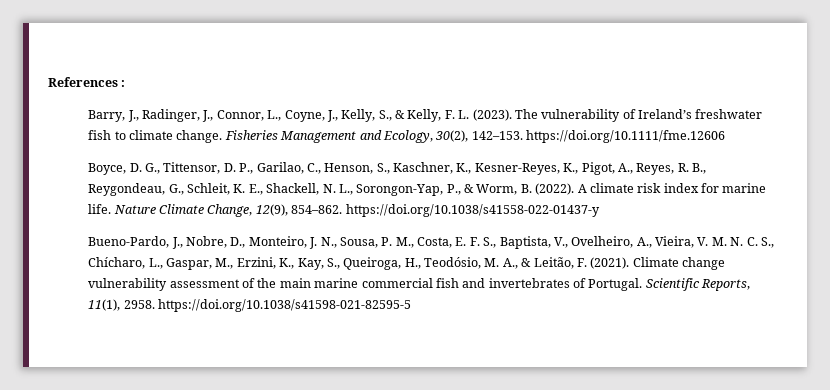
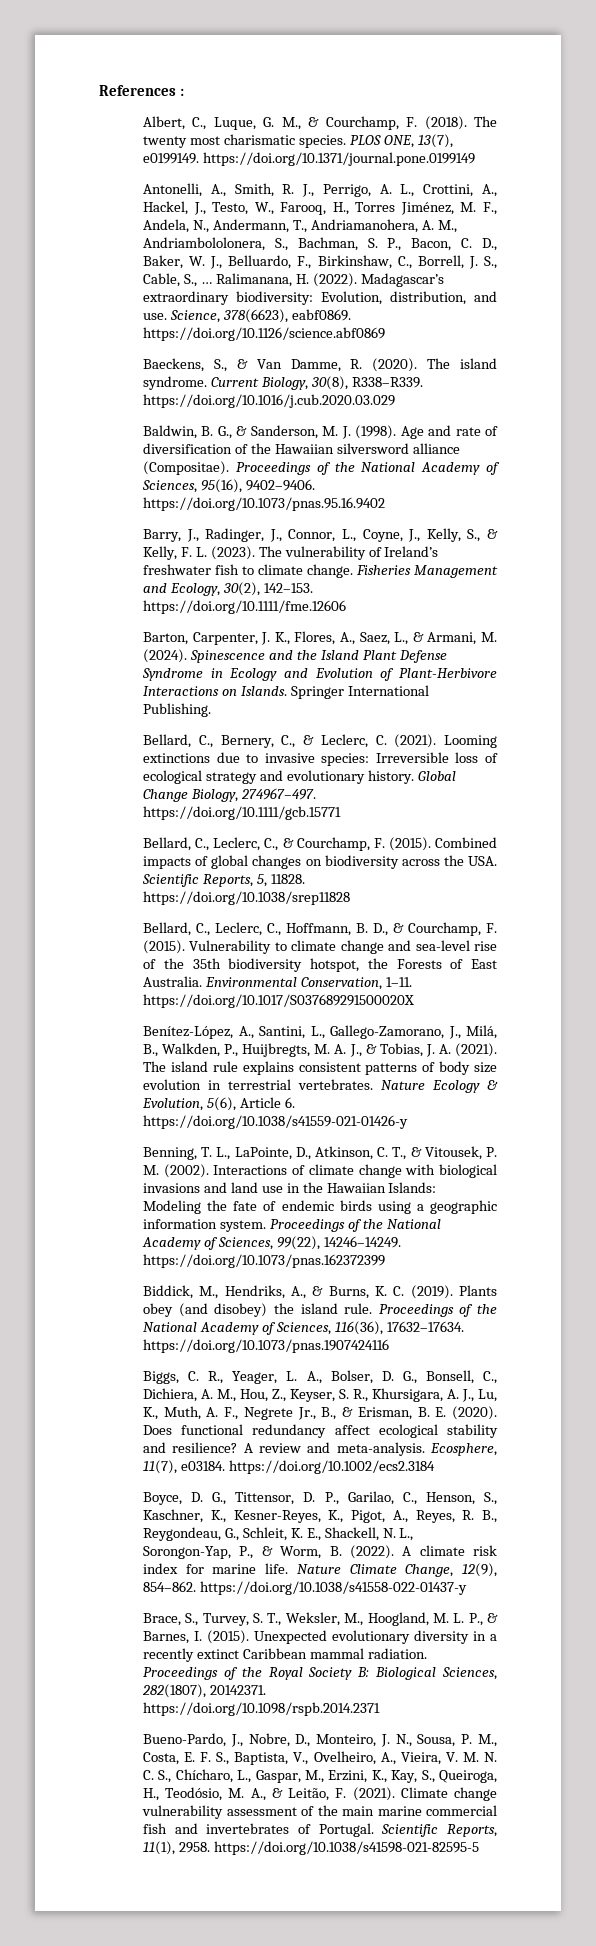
+ Albert, C., Luque, G. M., & Courchamp, F. (2018). The twenty most charismatic species. PLOS ONE, 13(7), e0199149. https://doi.org/10.1371/journal.pone.0199149
+ Antonelli, A., Smith, R. J., Perrigo, A. L., Crottini, A., Hackel, J., Testo, W., Farooq, H., Torres Jiménez, M. F., Andela, N., Andermann, T., Andriamanohera, A. M., Andriambololonera, S., Bachman, S. P., Bacon, C. D., Baker, W. J., Belluardo, F., Birkinshaw, C., Borrell, J. S., Cable, S., … Ralimanana, H. (2022). Madagascar’s extraordinary biodiversity: Evolution, distribution, and use. Science, 378(6623), eabf0869. https://doi.org/10.1126/science.abf0869
+ Baeckens, S., & Van Damme, R. (2020). The island syndrome. Current Biology, 30(8), R338–R339. https://doi.org/10.1016/j.cub.2020.03.029
+ Baldwin, B. G., & Sanderson, M. J. (1998). Age and rate of diversification of the Hawaiian silversword alliance (Compositae). Proceedings of the National Academy of Sciences, 95(16), 9402–9406. https://doi.org/10.1073/pnas.95.16.9402
+ Barton, Carpenter, J. K., Flores, A., Saez, L., & Armani, M. (2024). Spinescence and the Island Plant Defense Syndrome in Ecology and Evolution of Plant-Herbivore Interactions on Islands. Springer International Publishing.
+ Bellard, C., Bernery, C., & Leclerc, C. (2021). Looming extinctions due to invasive species: Irreversible loss of ecological strategy and evolutionary history. Global Change Biology, 274967–497. https://doi.org/10.1111/gcb.15771
+ Bellard, C., Leclerc, C., & Courchamp, F. (2015). Combined impacts of global changes on biodiversity across the USA. Scientific Reports, 5, 11828. https://doi.org/10.1038/srep11828
+ Bellard, C., Leclerc, C., Hoffmann, B. D., & Courchamp, F. (2015). Vulnerability to climate change and sea-level rise of the 35th biodiversity hotspot, the Forests of East Australia. Environmental Conservation, 1–11. https://doi.org/10.1017/S037689291500020X
+ Benítez-López, A., Santini, L., Gallego-Zamorano, J., Milá, B., Walkden, P., Huijbregts, M. A. J., & Tobias, J. A. (2021). The island rule explains consistent patterns of body size evolution in terrestrial vertebrates. Nature Ecology & Evolution, 5(6), Article 6. https://doi.org/10.1038/s41559-021-01426-y
+ Benning, T. L., LaPointe, D., Atkinson, C. T., & Vitousek, P. M. (2002). Interactions of climate change with biological invasions and land use in the Hawaiian Islands: Modeling the fate of endemic birds using a geographic information system. Proceedings of the National Academy of Sciences, 99(22), 14246–14249. https://doi.org/10.1073/pnas.162372399
+ Biddick, M., Hendriks, A., & Burns, K. C. (2019). Plants obey (and disobey) the island rule. Proceedings of the National Academy of Sciences, 116(36), 17632–17634. https://doi.org/10.1073/pnas.1907424116
+ Biggs, C. R., Yeager, L. A., Bolser, D. G., Bonsell, C., Dichiera, A. M., Hou, Z., Keyser, S. R., Khursigara, A. J., Lu, K., Muth, A. F., Negrete Jr., B., & Erisman, B. E. (2020). Does functional redundancy affect ecological stability and resilience? A review and meta-analysis. Ecosphere, 11(7), e03184. https://doi.org/10.1002/ecs2.3184
+ Brace, S., Turvey, S. T., Weksler, M., Hoogland, M. L. P., & Barnes, I. (2015). Unexpected evolutionary diversity in a recently extinct Caribbean mammal radiation. Proceedings of the Royal Society B: Biological Sciences, 282(1807), 20142371. https://doi.org/10.1098/rspb.2014.2371

